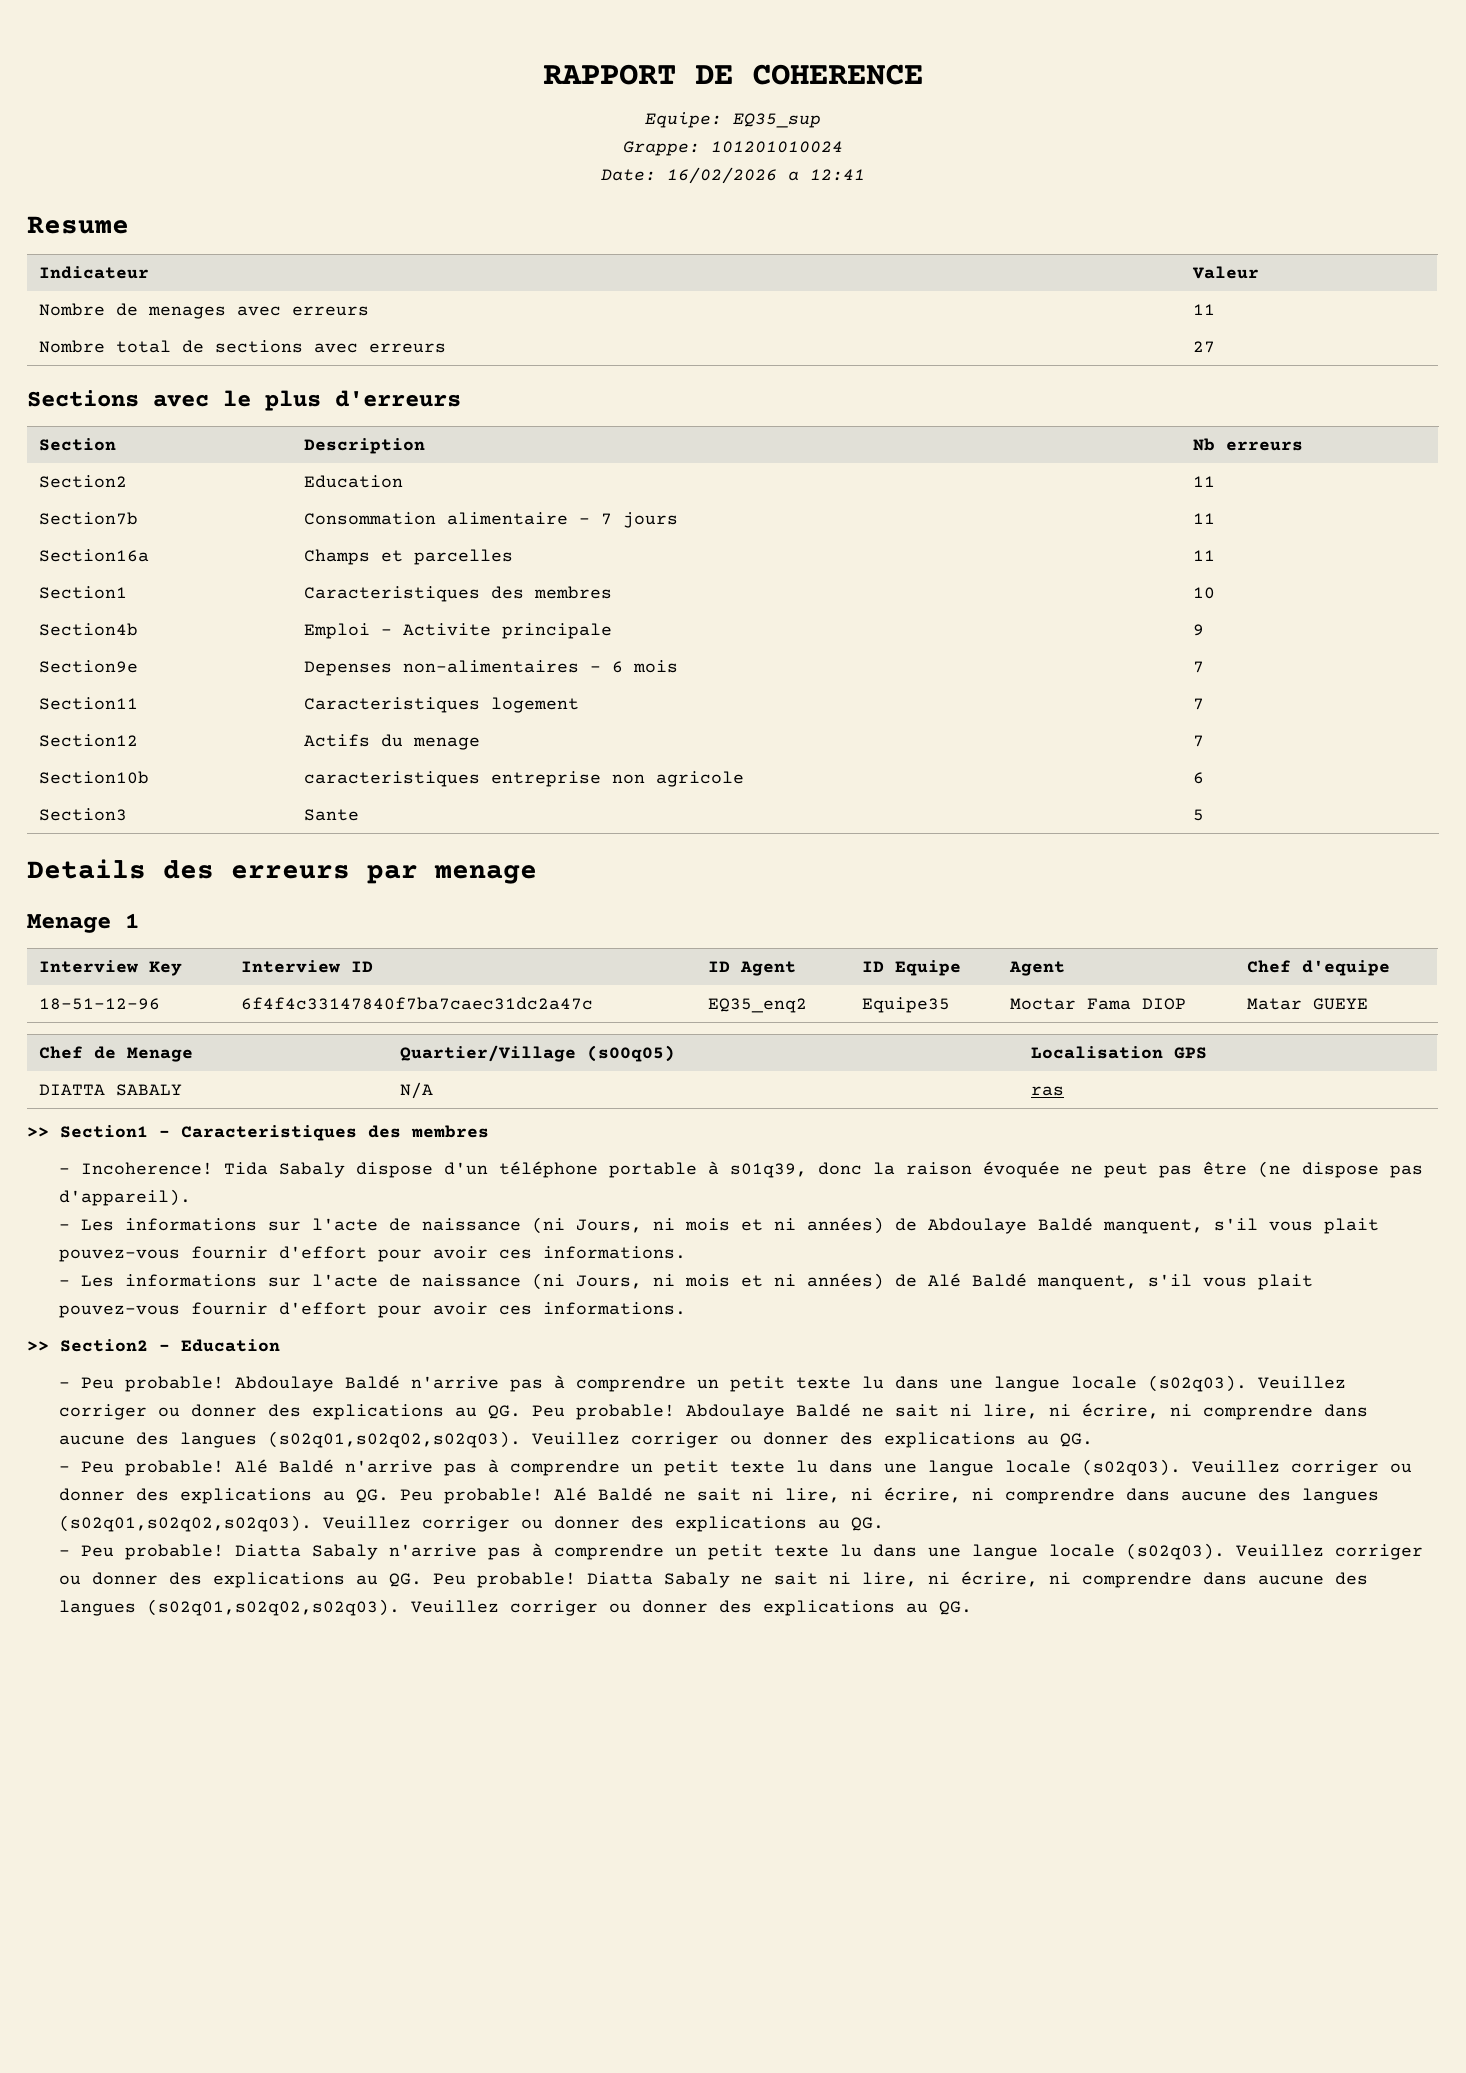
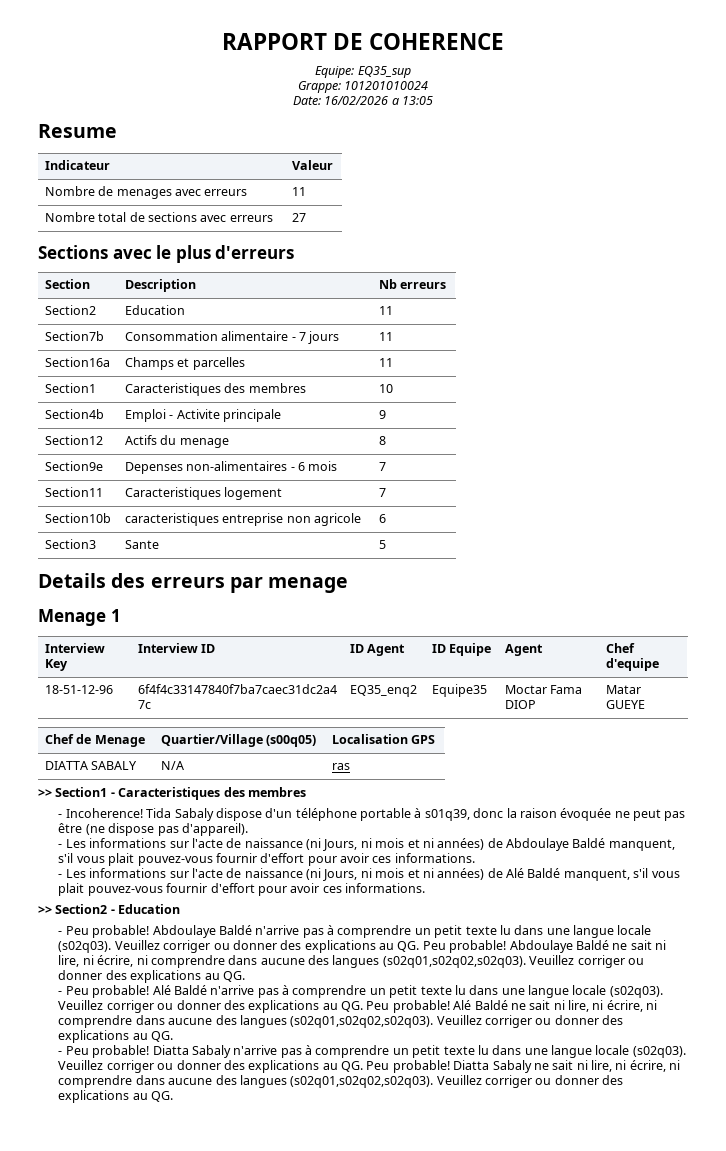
- Date: 16/02/2026 a 12:41
+ Date: 16/02/2026 a 13:05
+ Section12 | Actifs du menage | 8
- Section12 | Actifs du menage | 7

